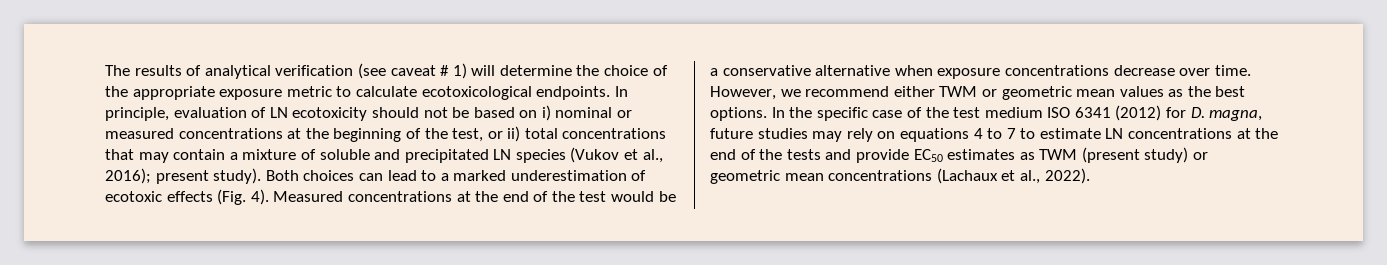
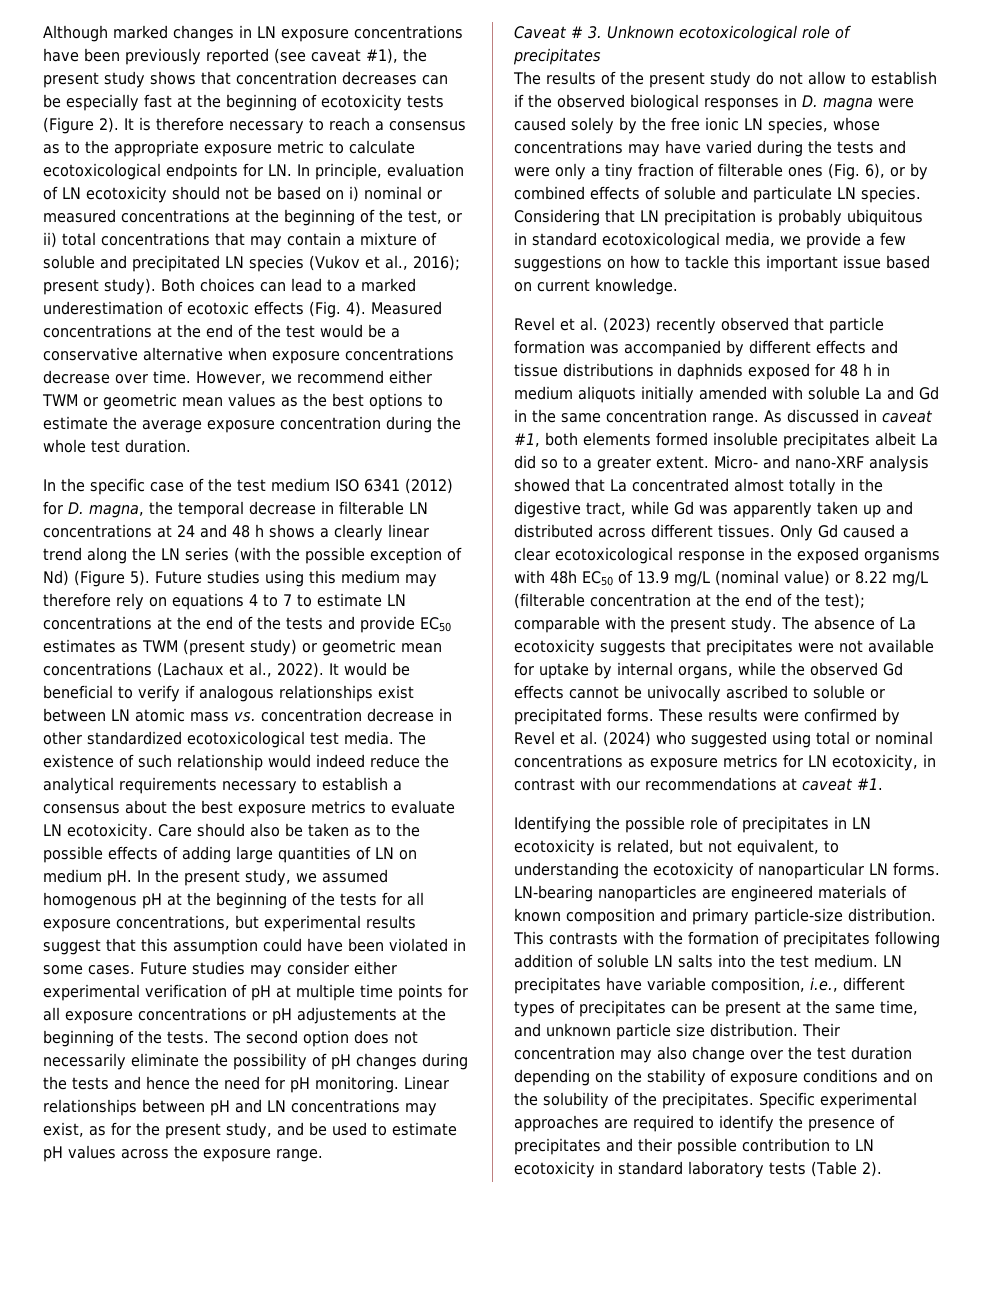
- The results of analytical verification (see caveat # 1) will determine the choice of the appropriate exposure metric to calculate ecotoxicological endpoints. In principle, evaluation of LN ecotoxicity should not be based on i) nominal or measured concentrations at the beginning of the test, or ii) total concentrations that may contain a mixture of soluble and precipitated LN species (Vukov et al., 2016); present study).
+ Although marked changes in LN exposure concentrations have been previously reported (see caveat #1), the present study shows that concentration decreases can be especially fast at the beginning of ecotoxicity tests (Figure 2). It is therefore necessary to reach a consensus as to the appropriate exposure metric to calculate ecotoxicological endpoints for LN. In principle, evaluation of LN ecotoxicity should not be based on i) nominal or measured concentrations at the beginning of the test, or ii) total concentrations that may contain a mixture of soluble and precipitated LN species (Vukov et al., 2016); present study).
- However, we recommend either TWM or geometric mean values as the best options. In the specific case of the test medium ISO 6341 (2012) for D. magna, future studies may rely on equations 4 to 7 to estimate LN concentrations at the end of the tests and provide EC50 estimates as TWM (present study) or geometric mean concentrations (Lachaux et al., 2022).
+ However, we recommend either TWM or geometric mean values as the best options to estimate the average exposure concentration during the whole test duration.
+ In the specific case of the test medium ISO 6341 (2012) for D. magna, the temporal decrease in filterable LN concentrations at 24 and 48 h shows a clearly linear trend along the LN series (with the possible exception of Nd) (Figure 5). Future studies using this medium may therefore rely on equations 4 to 7 to estimate LN concentrations at the end of the tests and provide EC50 estimates as TWM (present study) or geometric mean concentrations (Lachaux et al., 2022).
+ It would be beneficial to verify if analogous relationships exist between LN atomic mass vs. concentration decrease in other standardized ecotoxicological test media. The existence of such relationship would indeed reduce the analytical requirements necessary to establish a consensus about the best exposure metrics to evaluate LN ecotoxicity. Care should also be taken as to the possible effects of adding large quantities of LN on medium pH. In the present study, we assumed homogenous pH at the beginning of the tests for all exposure concentrations, but experimental results suggest that this assumption could have been violated in some cases. Future studies may consider either experimental verification of pH at multiple time points for all exposure concentrations or pH adjustements at the beginning of the tests. The second option does not necessarily eliminate the possibility of pH changes during the tests and hence the need for pH monitoring. Linear relationships between pH and LN concentrations may exist, as for the present study, and be used to estimate pH values across the exposure range.
+ Caveat # 3. Unknown ecotoxicological role of precipitates
+ The results of the present study do not allow to establish if the observed biological responses in D. magna were caused solely by the free ionic LN species, whose concentrations may have varied during the tests and were only a tiny fraction of filterable ones (Fig. 6), or by combined effects of soluble and particulate LN species. Considering that LN precipitation is probably ubiquitous in standard ecotoxicological media, we provide a few suggestions on how to tackle this important issue based on current knowledge.
+ Revel et al. (2023) recently observed that particle formation was accompanied by different effects and tissue distributions in daphnids exposed for 48 h in medium aliquots initially amended with soluble La and Gd in the same concentration range. As discussed in caveat #1, both elements formed insoluble precipitates albeit La did so to a greater extent. Micro- and nano-XRF analysis showed that La concentrated almost totally in the digestive tract, while Gd was apparently taken up and distributed across different tissues. Only Gd caused a clear ecotoxicological response in the exposed organisms with 48h EC50 of 13.9 mg/L (nominal value) or 8.22 mg/L (filterable concentration at the end of the test); comparable with the present study. The absence of La ecotoxicity suggests that precipitates were not available for uptake by internal organs, while the observed Gd effects cannot be univocally ascribed to soluble or precipitated forms. These results were confirmed by Revel et al. (2024) who suggested using total or nominal concentrations as exposure metrics for LN ecotoxicity, in contrast with our recommendations at caveat #1.
+ Identifying the possible role of precipitates in LN ecotoxicity is related, but not equivalent, to understanding the ecotoxicity of nanoparticular LN forms. LN-bearing nanoparticles are engineered materials of known composition and primary particle-size distribution. This contrasts with the formation of precipitates following addition of soluble LN salts into the test medium. LN precipitates have variable composition, i.e., different types of precipitates can be present at the same time, and unknown particle size distribution. Their concentration may also change over the test duration depending on the stability of exposure conditions and on the solubility of the precipitates. Specific experimental approaches are required to identify the presence of precipitates and their possible contribution to LN ecotoxicity in standard laboratory tests (Table 2).

